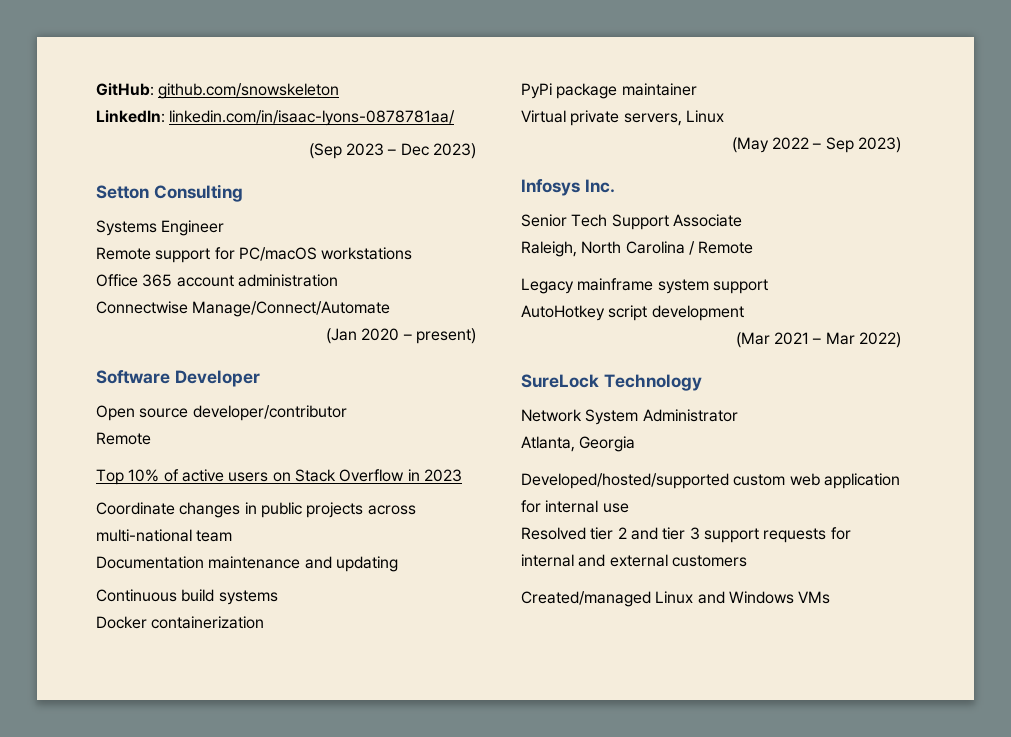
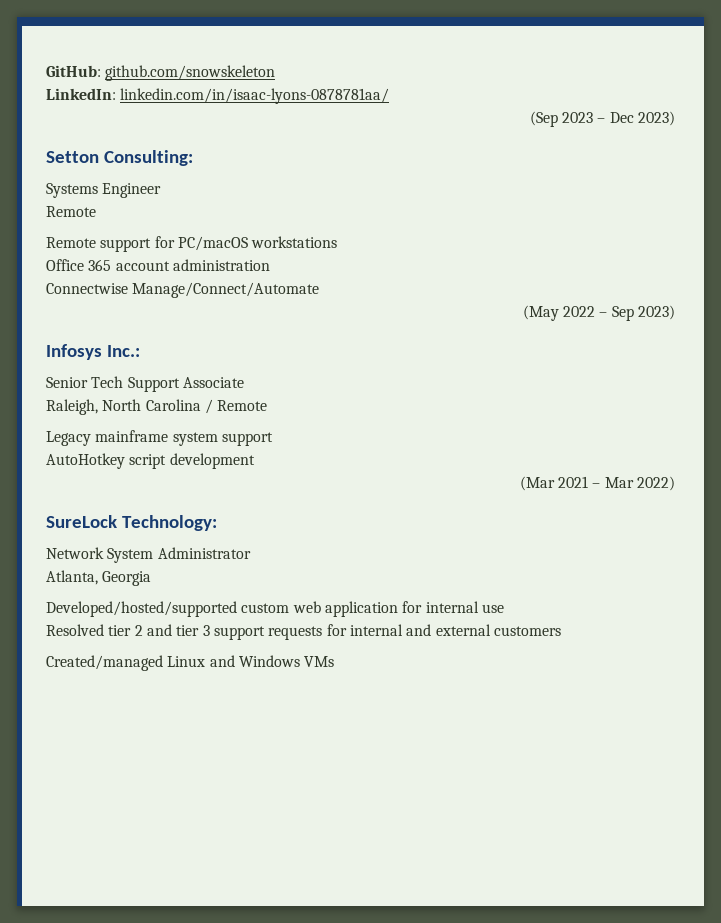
- Setton Consulting
+ Setton Consulting:
  Systems Engineer
+ Remote
- (Jan 2020 – present)
- Software Developer
- Open source developer/contributor
- Remote
- Top 10% of active users on Stack Overflow in 2023
- Coordinate changes in public projects across multi-national team
- Documentation maintenance and updating
- Continuous build systems
- Docker containerization
- PyPi package maintainer
- Virtual private servers, Linux
- Infosys Inc.
+ Infosys Inc.:
- SureLock Technology
+ SureLock Technology:

